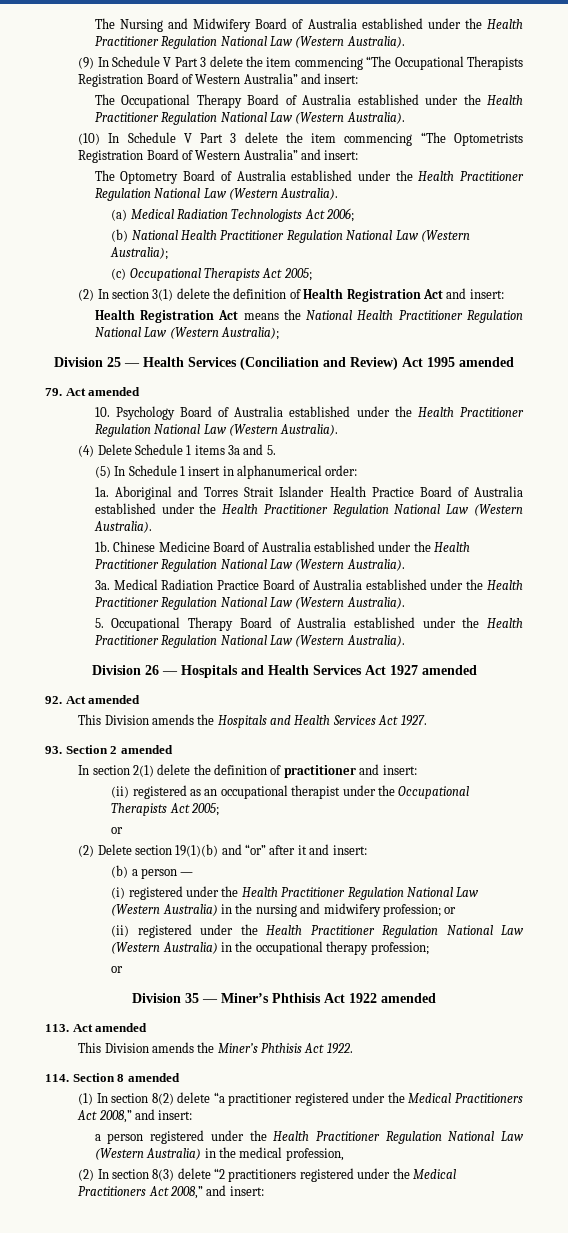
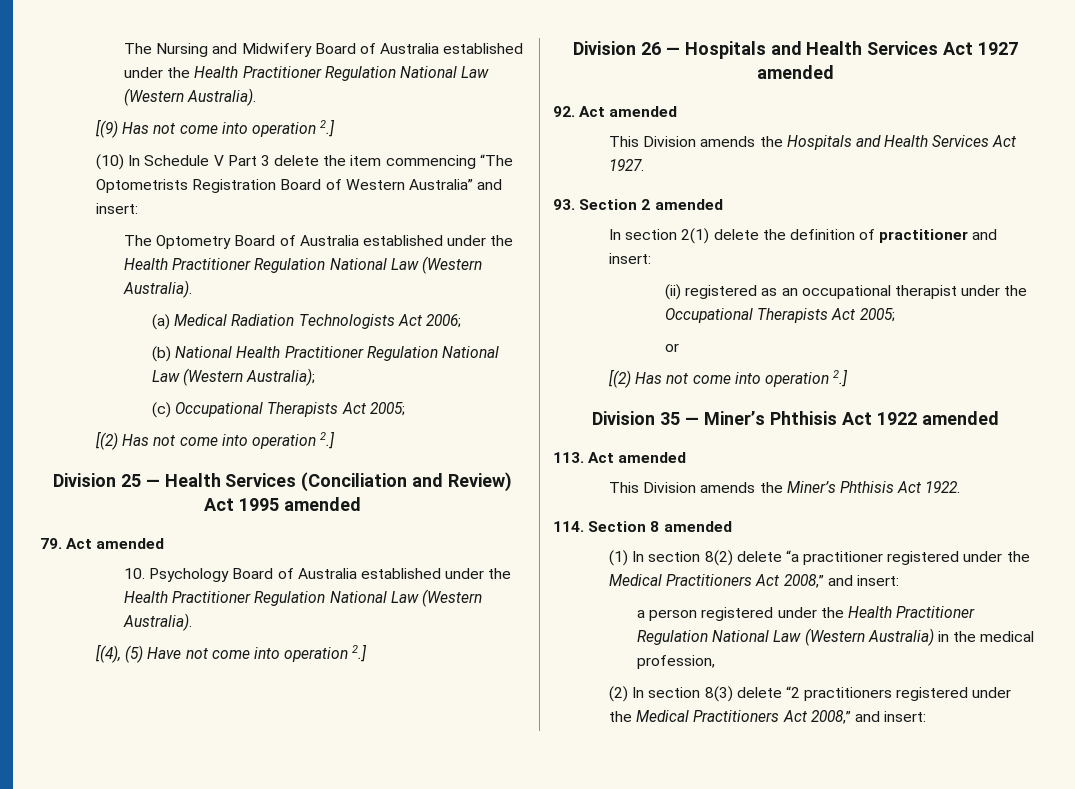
- (9) In Schedule V Part 3 delete the item commencing “The Occupational Therapists Registration Board of Western Australia” and insert:
- The Occupational Therapy Board of Australia established under the Health Practitioner Regulation National Law (Western Australia).
+ [(9) Has not come into operation 2.]
  (c) Occupational Therapists Act 2005;
- (2) In section 3(1) delete the definition of Health Registration Act and insert:
- Health Registration Act means the National Health Practitioner Regulation National Law (Western Australia);
+ [(2) Has not come into operation 2.]
- (4) Delete Schedule 1 items 3a and 5.
- (5) In Schedule 1 insert in alphanumerical order:
- 1a. Aboriginal and Torres Strait Islander Health Practice Board of Australia established under the Health Practitioner Regulation National Law (Western Australia).
- 1b. Chinese Medicine Board of Australia established under the Health Practitioner Regulation National Law (Western Australia).
- 3a. Medical Radiation Practice Board of Australia established under the Health Practitioner Regulation National Law (Western Australia).
- 5. Occupational Therapy Board of Australia established under the Health Practitioner Regulation National Law (Western Australia).
+ [(4), (5) Have not come into operation 2.]
  (ii) registered as an occupational therapist under the Occupational Therapists Act 2005;
  or
- (2) Delete section 19(1)(b) and “or” after it and insert:
- (b) a person —
- (i) registered under the Health Practitioner Regulation National Law (Western Australia) in the nursing and midwifery profession; or
- (ii) registered under the Health Practitioner Regulation National Law (Western Australia) in the occupational therapy profession;
- or
+ [(2) Has not come into operation 2.]

